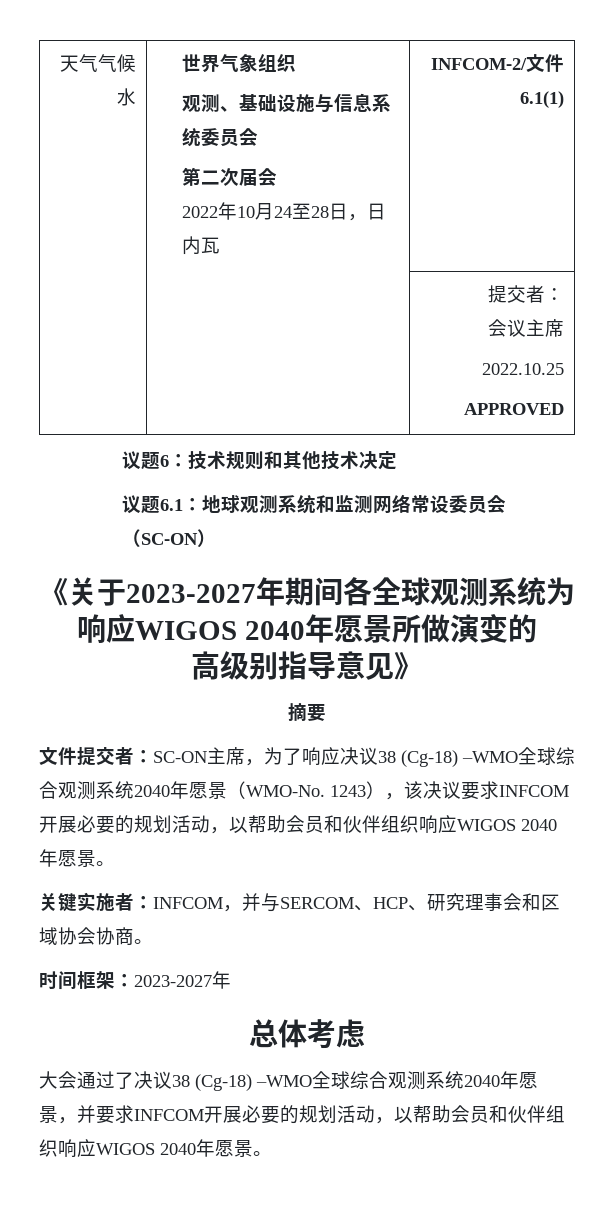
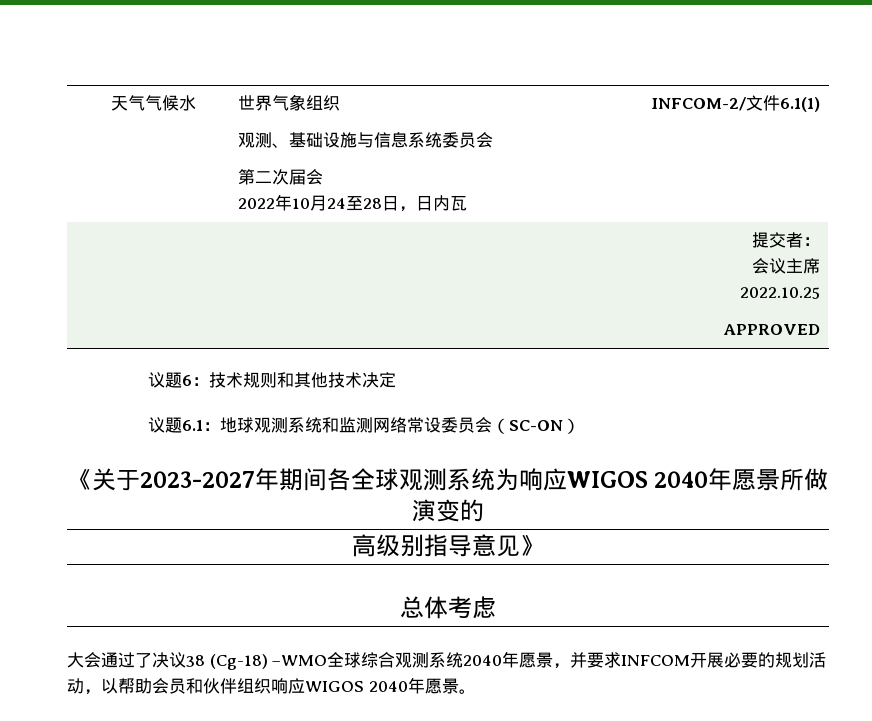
- 摘要
- 文件提交者：SC-ON主席，为了响应决议38 (Cg-18) –WMO全球综合观测系统2040年愿景（WMO-No. 1243），该决议要求INFCOM开展必要的规划活动，以帮助会员和伙伴组织响应WIGOS 2040年愿景。
- 关键实施者：INFCOM，并与SERCOM、HCP、研究理事会和区域协会协商。
- 时间框架：2023-2027年

